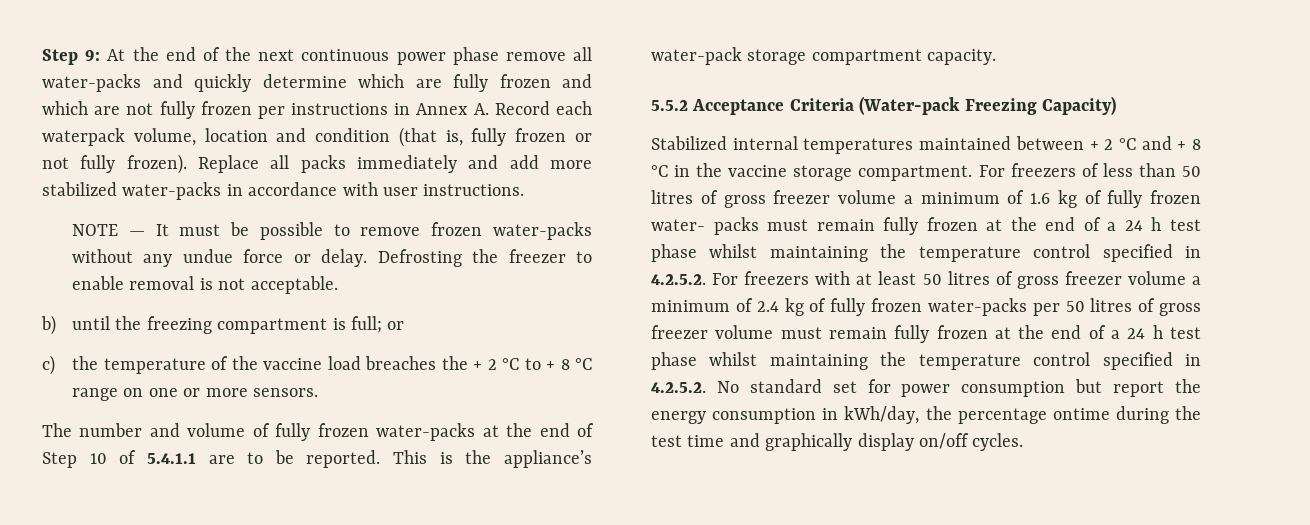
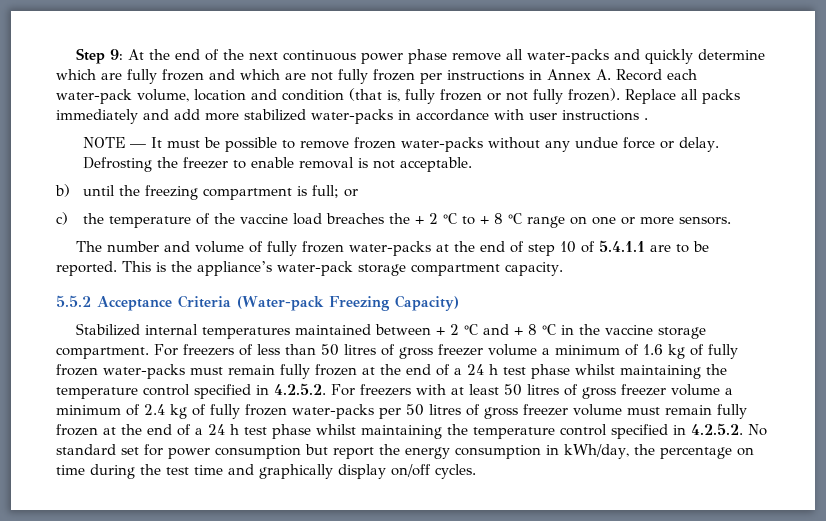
- Step 9: At the end of the next continuous power phase remove all water-packs and quickly determine which are fully frozen and which are not fully frozen per instructions in Annex A. Record each waterpack volume, location and condition (that is, fully frozen or not fully frozen).
+ Step 9: At the end of the next continuous power phase remove all water-packs and quickly determine which are fully frozen and which are not fully frozen per instructions in Annex A. Record each water-pack volume, location and condition (that is, fully frozen or not fully frozen).
- Replace all packs immediately and add more stabilized water-packs in accordance with user instructions.
+ Replace all packs immediately and add more stabilized water-packs in accordance with user instructions .
- The number and volume of fully frozen water-packs at the end of Step 10 of 5.4.1.1 are to be reported.
+ The number and volume of fully frozen water-packs at the end of step 10 of 5.4.1.1 are to be reported.
- For freezers of less than 50 litres of gross freezer volume a minimum of 1.6 kg of fully frozen water- packs must remain fully frozen at the end of a 24 h test phase whilst maintaining the temperature control specified in 4.2.5.2. For freezers with at least 50 litres of gross freezer volume a minimum of 2.4 kg of fully frozen water-packs per 50 litres of gross freezer volume must remain fully frozen at the end of a 24 h test phase whilst maintaining the temperature control specified in 4.2.5.2. No standard set for power consumption but report the energy consumption in kWh/day, the percentage ontime during the test time and graphically display on/off cycles.
+ For freezers of less than 50 litres of gross freezer volume a minimum of 1.6 kg of fully frozen water-packs must remain fully frozen at the end of a 24 h test phase whilst maintaining the temperature control specified in 4.2.5.2. For freezers with at least 50 litres of gross freezer volume a minimum of 2.4 kg of fully frozen water-packs per 50 litres of gross freezer volume must remain fully frozen at the end of a 24 h test phase whilst maintaining the temperature control specified in 4.2.5.2. No standard set for power consumption but report the energy consumption in kWh/day, the percentage on time during the test time and graphically display on/off cycles.

